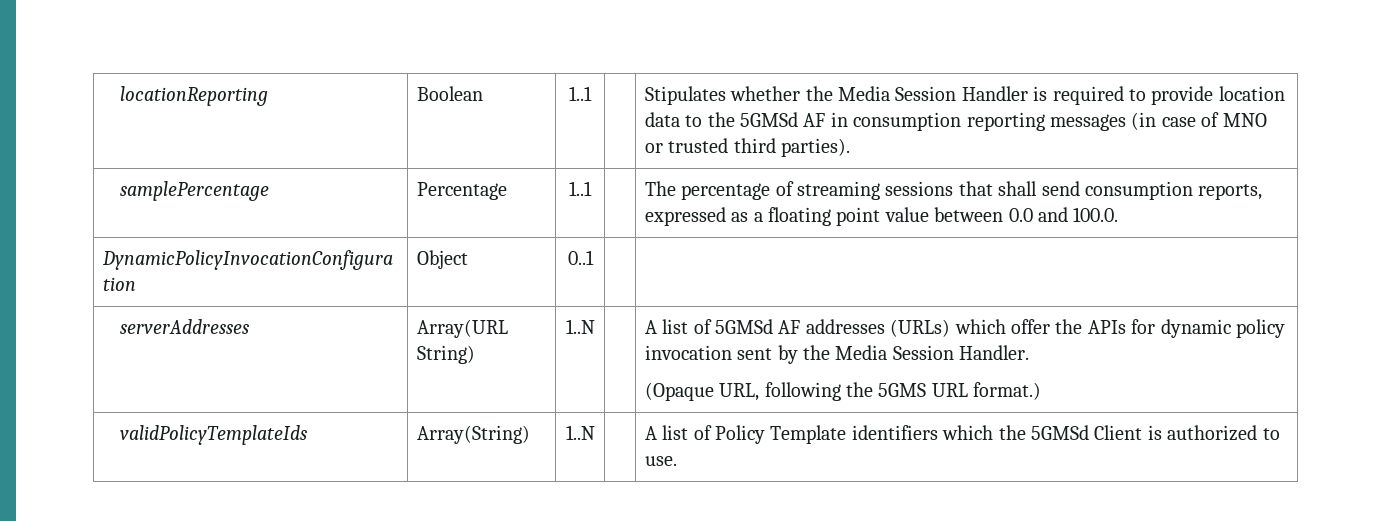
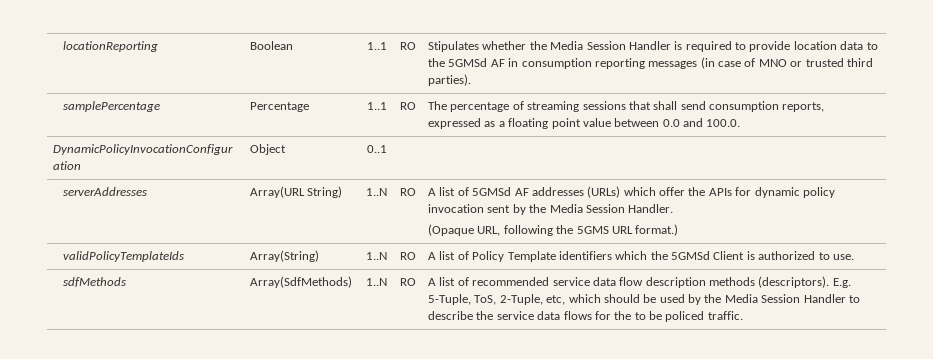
- locationReporting | Boolean | 1..1 | | Stipulates whether the Media Session Handler is required to provide location data to the 5GMSd AF in consumption reporting messages (in case of MNO or trusted third parties).
+ locationReporting | Boolean | 1..1 | RO | Stipulates whether the Media Session Handler is required to provide location data to the 5GMSd AF in consumption reporting messages (in case of MNO or trusted third parties).
- samplePercentage | Percentage | 1..1 | | The percentage of streaming sessions that shall send consumption reports, expressed as a floating point value between 0.0 and 100.0.
+ samplePercentage | Percentage | 1..1 | RO | The percentage of streaming sessions that shall send consumption reports, expressed as a floating point value between 0.0 and 100.0.
- serverAddresses | Array(URL String) | 1..N | | A list of 5GMSd AF addresses (URLs) which offer the APIs for dynamic policy invocation sent by the Media Session Handler.
+ serverAddresses | Array(URL String) | 1..N | RO | A list of 5GMSd AF addresses (URLs) which offer the APIs for dynamic policy invocation sent by the Media Session Handler.
- validPolicyTemplateIds | Array(String) | 1..N | | A list of Policy Template identifiers which the 5GMSd Client is authorized to use.
+ validPolicyTemplateIds | Array(String) | 1..N | RO | A list of Policy Template identifiers which the 5GMSd Client is authorized to use.
+ sdfMethods | Array(SdfMethods) | 1..N | RO | A list of recommended service data flow description methods (descriptors). E.g. 5-Tuple, ToS, 2-Tuple, etc, which should be used by the Media Session Handler to describe the service data flows for the to be policed traffic.

